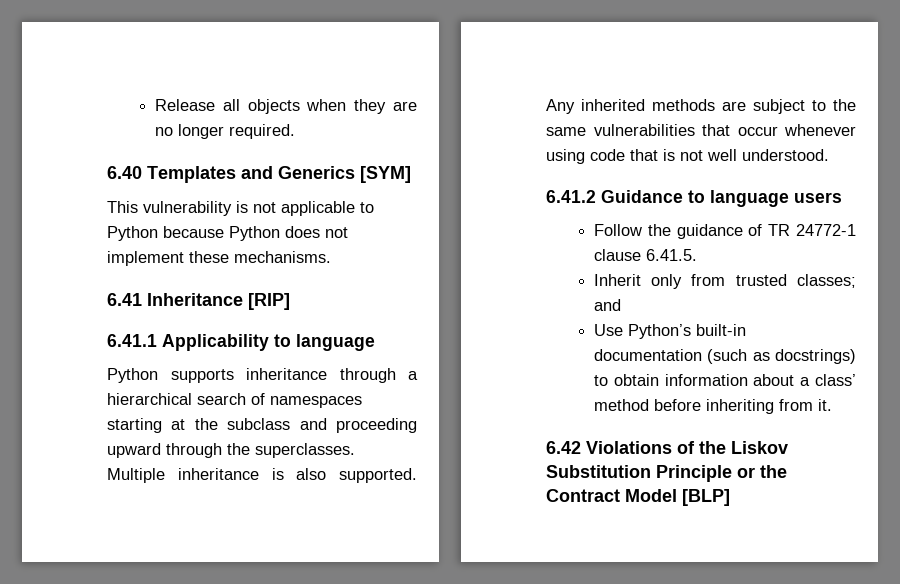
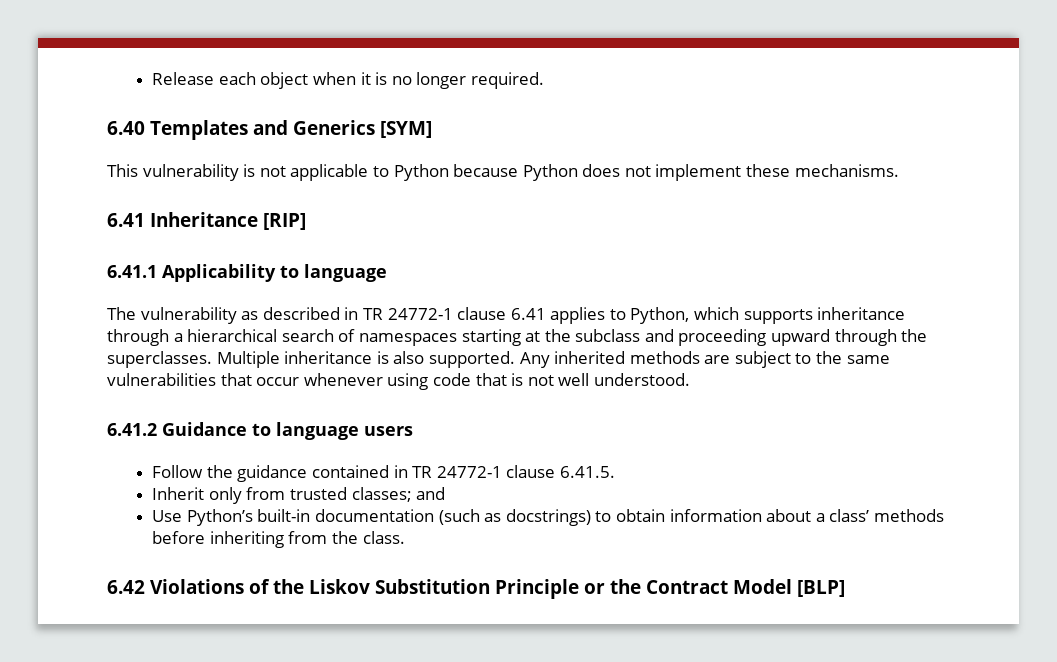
- Release all objects when they are no longer required.
+ Release each object when it is no longer required.
- Python supports inheritance through a hierarchical search of namespaces starting at the subclass and proceeding upward through the superclasses.
+ The vulnerability as described in TR 24772-1 clause 6.41 applies to Python, which supports inheritance through a hierarchical search of namespaces starting at the subclass and proceeding upward through the superclasses.
- Follow the guidance of TR 24772-1 clause 6.41.5.
+ Follow the guidance contained in TR 24772-1 clause 6.41.5.
- Use Python’s built-in documentation (such as docstrings) to obtain information about a class’ method before inheriting from it.
+ Use Python’s built-in documentation (such as docstrings) to obtain information about a class’ methods before inheriting from the class.

